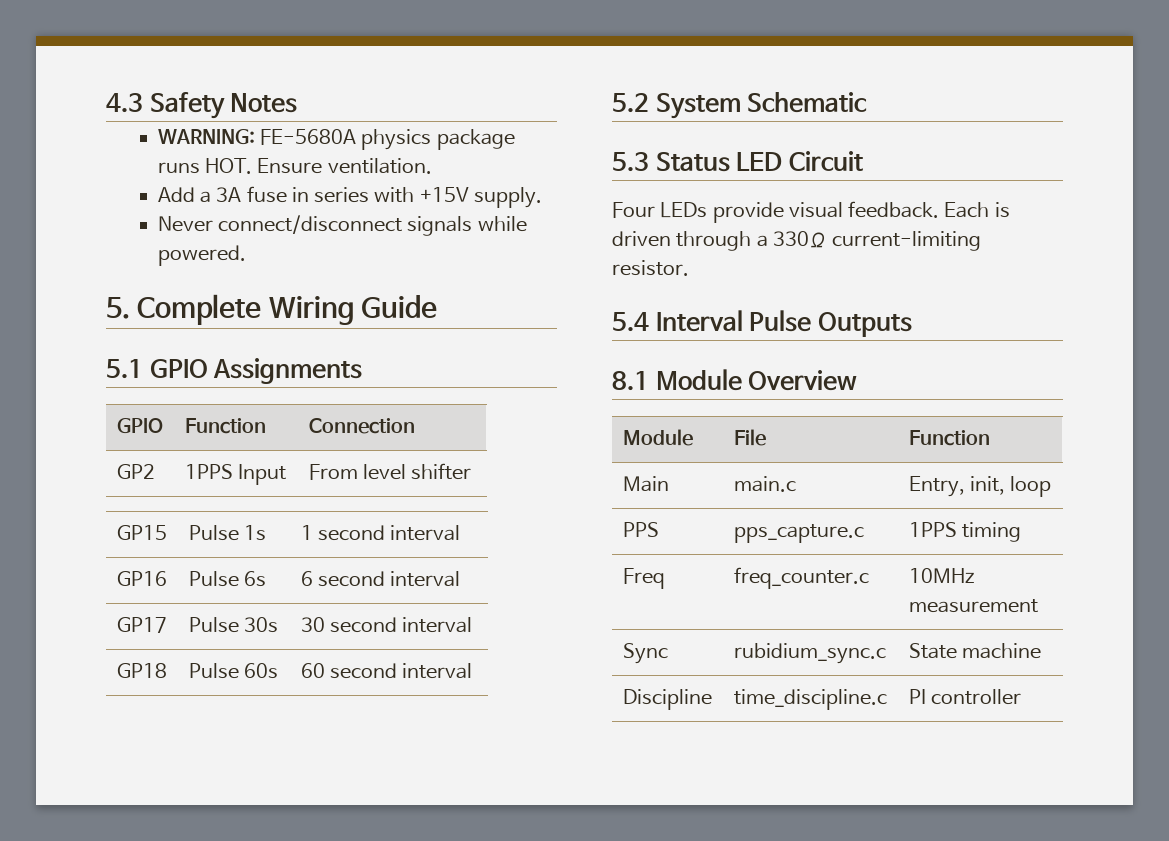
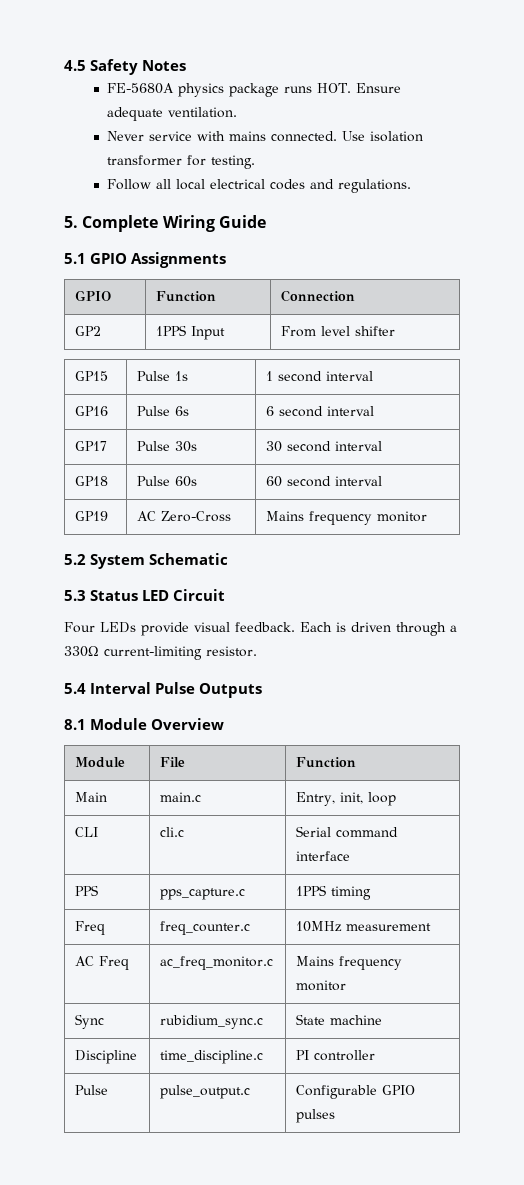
- 4.3 Safety Notes
+ 4.5 Safety Notes
- WARNING: FE-5680A physics package runs HOT. Ensure ventilation.
+ FE-5680A physics package runs HOT. Ensure adequate ventilation.
- Add a 3A fuse in series with +15V supply.
- Never connect/disconnect signals while powered.
+ Never service with mains connected. Use isolation transformer for testing.
+ Follow all local electrical codes and regulations.
+ GP19 | AC Zero-Cross | Mains frequency monitor
+ CLI | cli.c | Serial command interface
+ AC Freq | ac_freq_monitor.c | Mains frequency monitor
+ Pulse | pulse_output.c | Configurable GPIO pulses

